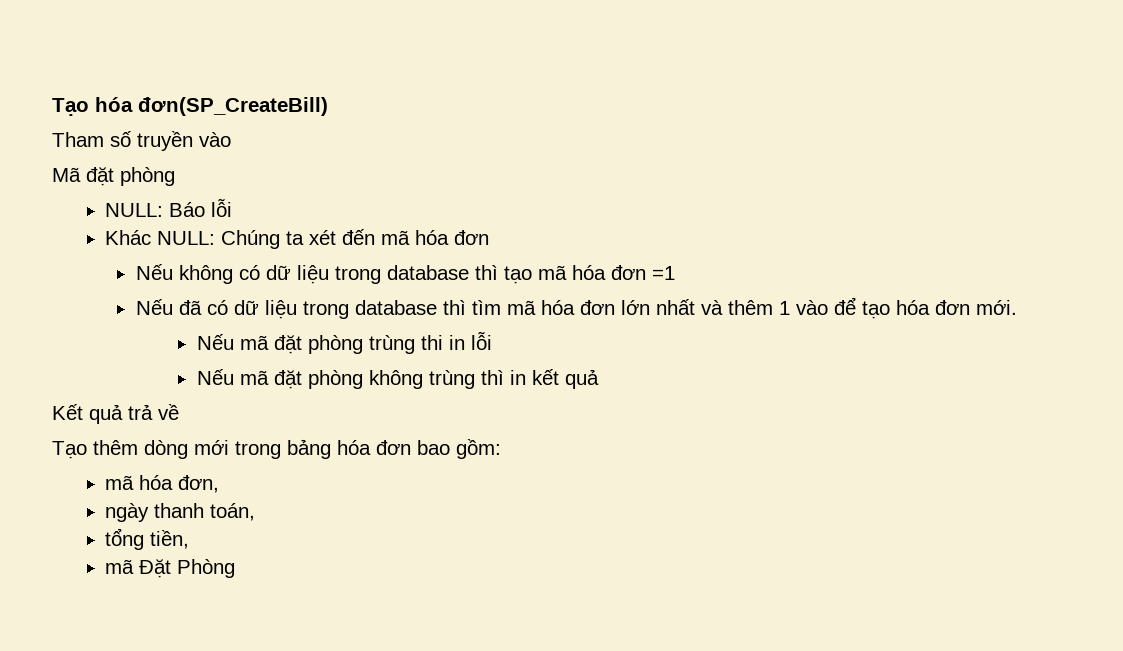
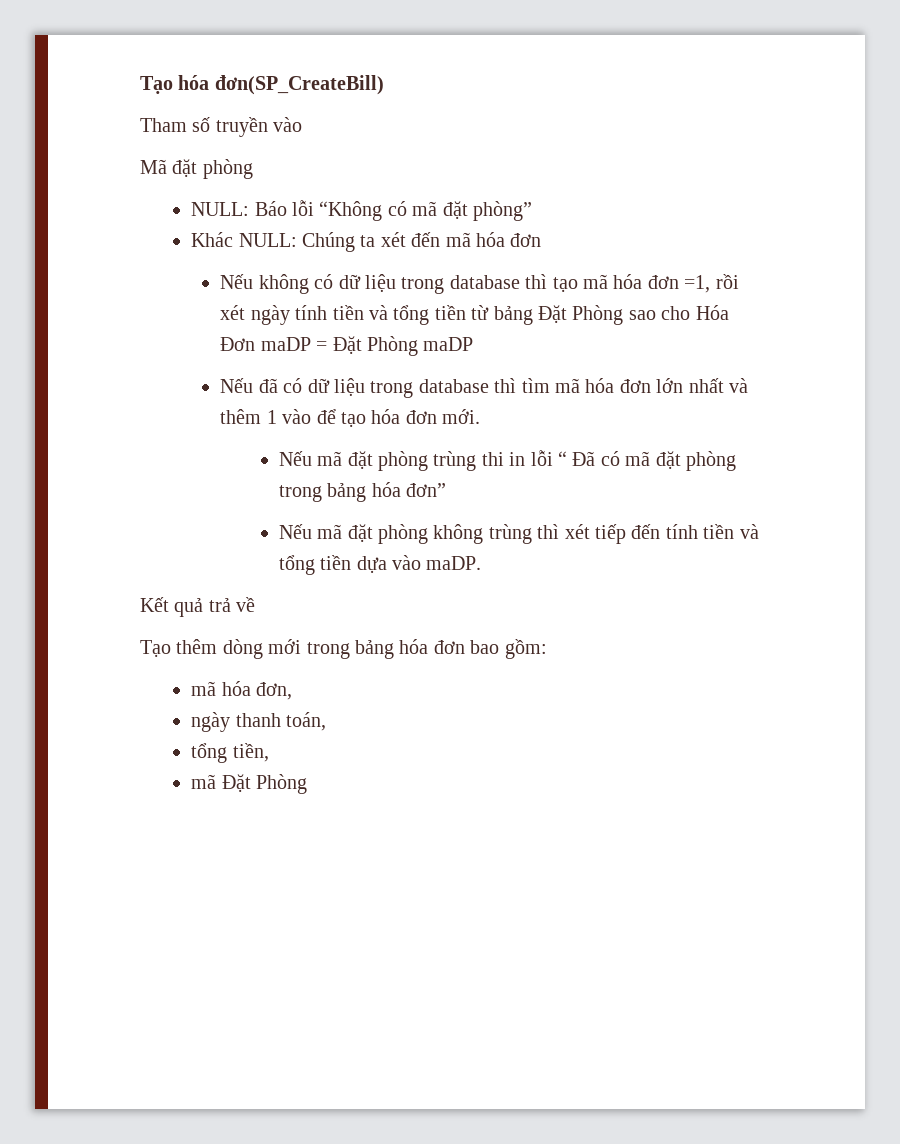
- NULL: Báo lỗi
+ NULL: Báo lỗi “Không có mã đặt phòng”
- Nếu không có dữ liệu trong database thì tạo mã hóa đơn =1
+ Nếu không có dữ liệu trong database thì tạo mã hóa đơn =1, rồi xét ngày tính tiền và tổng tiền từ bảng Đặt Phòng sao cho Hóa Đơn maDP = Đặt Phòng maDP
- Nếu mã đặt phòng trùng thi in lỗi
+ Nếu mã đặt phòng trùng thi in lỗi “ Đã có mã đặt phòng trong bảng hóa đơn”
- Nếu mã đặt phòng không trùng thì in kết quả
+ Nếu mã đặt phòng không trùng thì xét tiếp đến tính tiền và tổng tiền dựa vào maDP.

